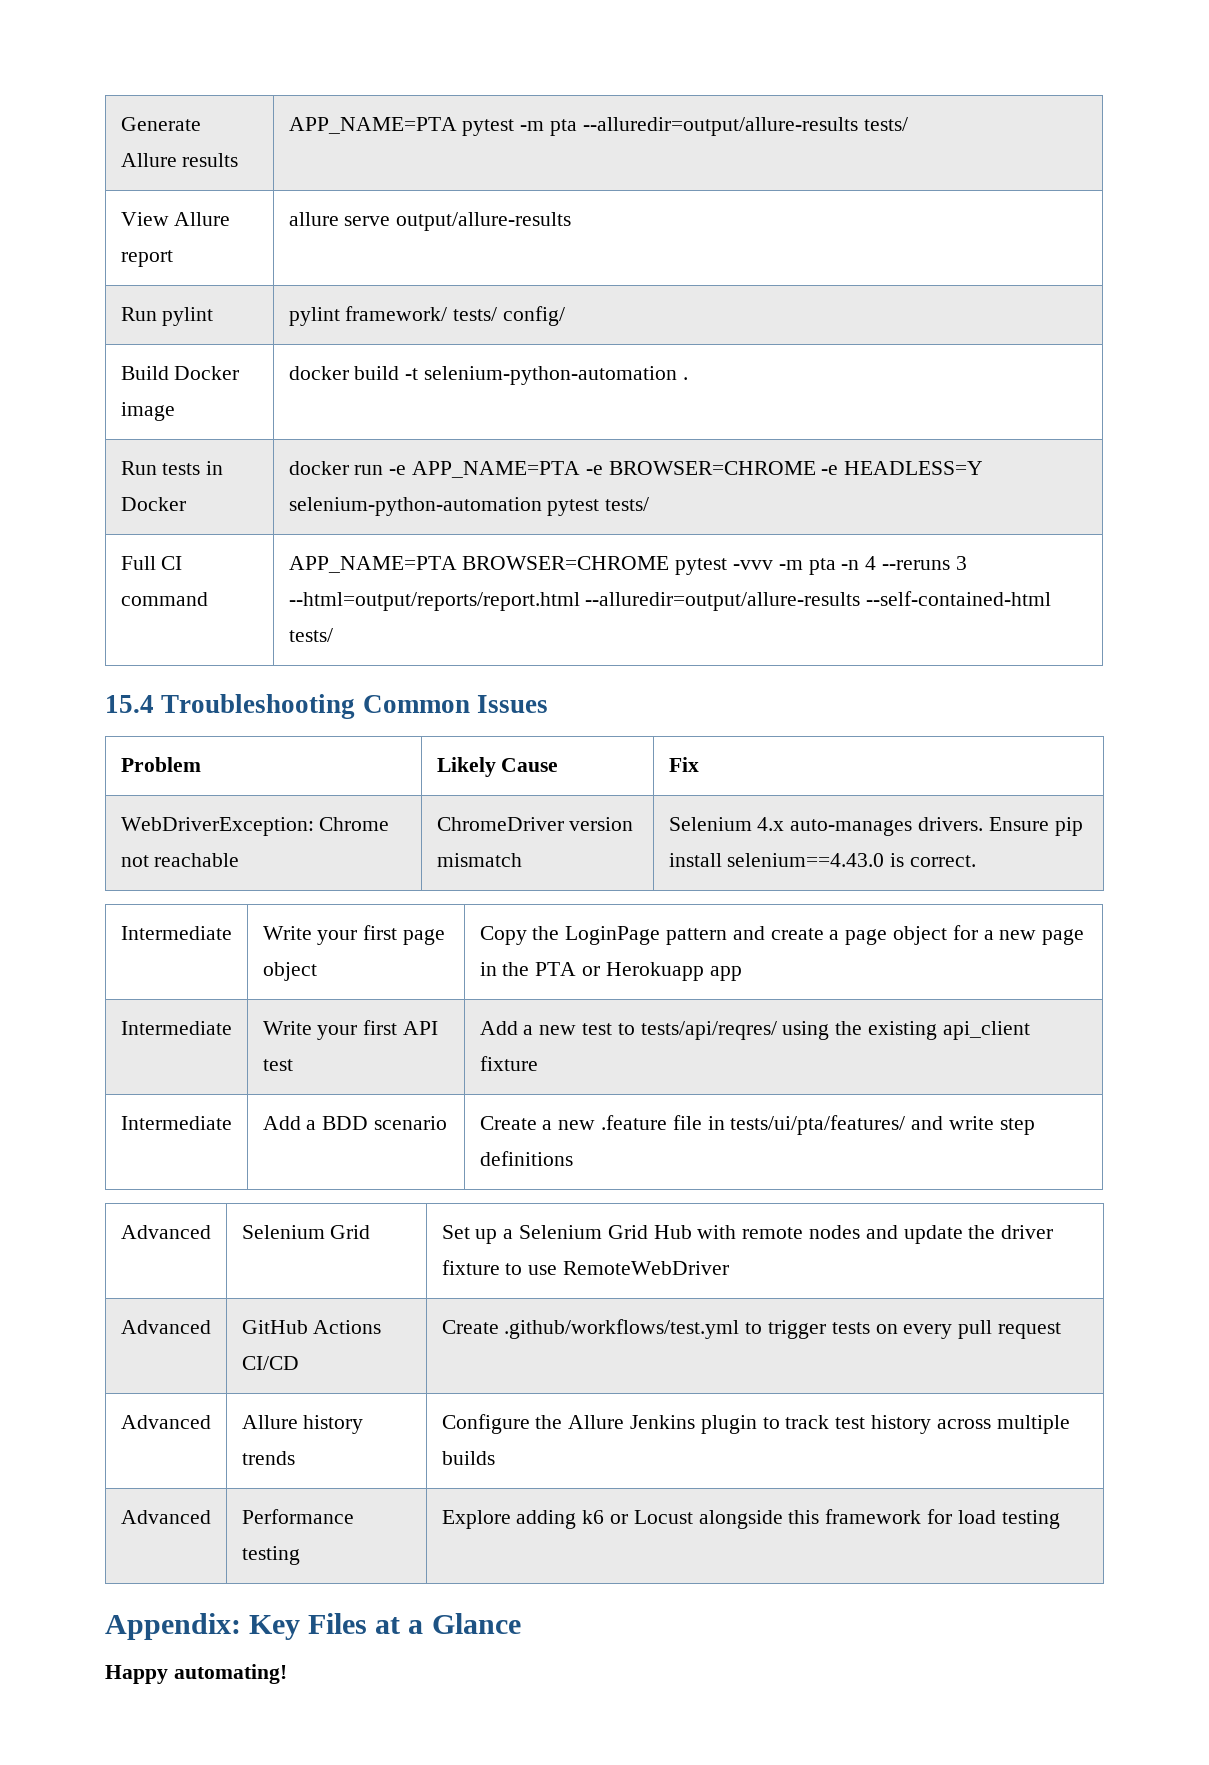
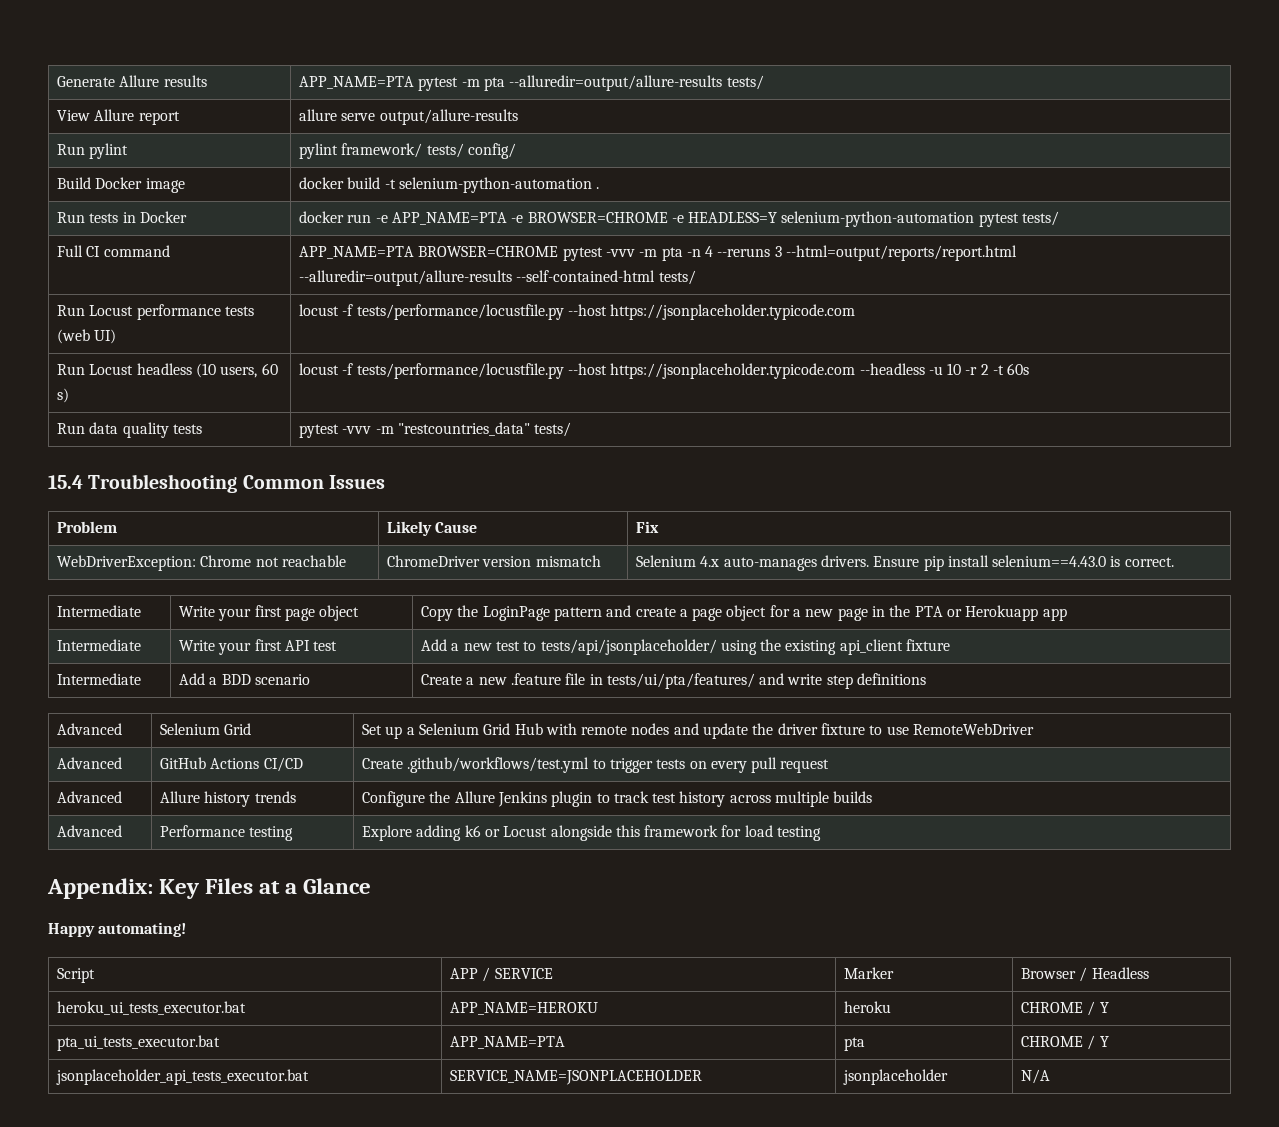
+ Run Locust performance tests (web UI) | locust -f tests/performance/locustfile.py --host https://jsonplaceholder.typicode.com
+ Run Locust headless (10 users, 60 s) | locust -f tests/performance/locustfile.py --host https://jsonplaceholder.typicode.com --headless -u 10 -r 2 -t 60s
+ Run data quality tests | pytest -vvv -m "restcountries_data" tests/
- Intermediate | Write your first API test | Add a new test to tests/api/reqres/ using the existing api_client fixture
+ Intermediate | Write your first API test | Add a new test to tests/api/jsonplaceholder/ using the existing api_client fixture
+ Script | APP / SERVICE | Marker | Browser / Headless
+ heroku_ui_tests_executor.bat | APP_NAME=HEROKU | heroku | CHROME / Y
+ pta_ui_tests_executor.bat | APP_NAME=PTA | pta | CHROME / Y
+ jsonplaceholder_api_tests_executor.bat | SERVICE_NAME=JSONPLACEHOLDER | jsonplaceholder | N/A

